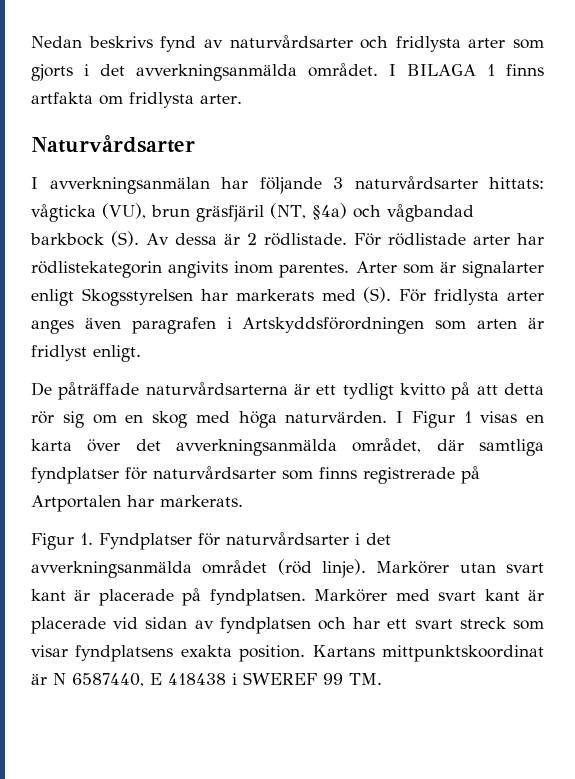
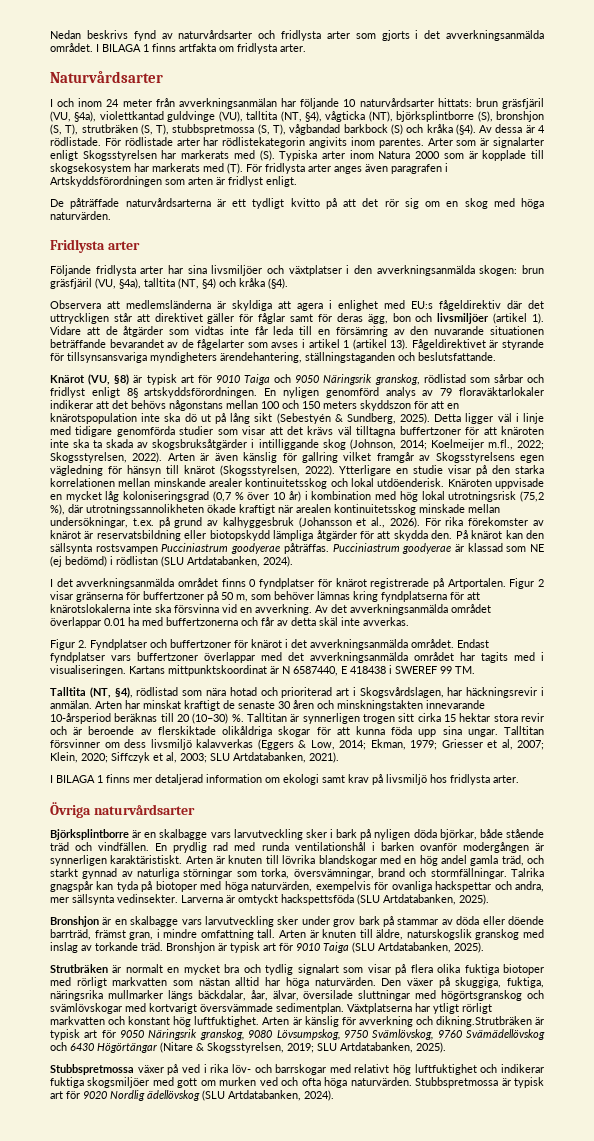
- I avverkningsanmälan har följande 3 naturvårdsarter hittats: vågticka (VU), brun gräsfjäril (NT, §4a) och vågbandad barkbock (S). Av dessa är 2 rödlistade.
+ I och inom 24 meter från avverkningsanmälan har följande 10 naturvårdsarter hittats: brun gräsfjäril (VU, §4a), violettkantad guldvinge (VU), talltita (NT, §4), vågticka (NT), björksplintborre (S), bronshjon (S, T), strutbräken (S, T), stubbspretmossa (S, T), vågbandad barkbock (S) och kråka (§4). Av dessa är 4 rödlistade.
- Arter som är signalarter enligt Skogsstyrelsen har markerats med (S). För fridlysta arter anges även paragrafen i Artskyddsförordningen som arten är fridlyst enligt.
+ Arter som är signalarter enligt Skogsstyrelsen har markerats med (S). Typiska arter inom Natura 2000 som är kopplade till skogsekosystem har markerats med (T). För fridlysta arter anges även paragrafen i Artskyddsförordningen som arten är fridlyst enligt.
- De påträffade naturvårdsarterna är ett tydligt kvitto på att detta rör sig om en skog med höga naturvärden. I Figur 1 visas en karta över det avverkningsanmälda området, där samtliga fyndplatser för naturvårdsarter som finns registrerade på Artportalen har markerats.
- Figur 1. Fyndplatser för naturvårdsarter i det avverkningsanmälda området (röd linje). Markörer utan svart kant är placerade på fyndplatsen. Markörer med svart kant är placerade vid sidan av fyndplatsen och har ett svart streck som visar fyndplatsens exakta position.
+ De påträffade naturvårdsarterna är ett tydligt kvitto på att det rör sig om en skog med höga naturvärden.
+ Fridlysta arter
+ Följande fridlysta arter har sina livsmiljöer och växtplatser i den avverkningsanmälda skogen: brun gräsfjäril (VU, §4a), talltita (NT, §4) och kråka (§4).
+ Observera att medlemsländerna är skyldiga att agera i enlighet med EU:s fågeldirektiv där det uttryckligen står att direktivet gäller för fåglar samt för deras ägg, bon och livsmiljöer (artikel 1). Vidare att de åtgärder som vidtas inte får leda till en försämring av den nuvarande situationen beträffande bevarandet av de fågelarter som avses i artikel 1 (artikel 13). Fågeldirektivet är styrande för tillsynsansvariga myndigheters ärendehantering, ställningstaganden och beslutsfattande.
+ Knärot (VU, §8) är typisk art för 9010 Taiga och 9050 Näringsrik granskog, rödlistad som sårbar och fridlyst enligt 8§ artskyddsförordningen. En nyligen genomförd analys av 79 floraväktarlokaler indikerar att det behövs någonstans mellan 100 och 150 meters skyddszon för att en knärotspopulation inte ska dö ut på lång sikt (Sebestyén & Sundberg, 2025). Detta ligger väl i linje med tidigare genomförda studier som visar att det krävs väl tilltagna buffertzoner för att knäroten inte ska ta skada av skogsbruksåtgärder i intilliggande skog (Johnson, 2014; Koelmeijer m.fl., 2022; Skogsstyrelsen, 2022). Arten är även känslig för gallring vilket framgår av Skogsstyrelsens egen vägledning för hänsyn till knärot (Skogsstyrelsen, 2022). Ytterligare en studie visar på den starka korrelationen mellan minskande arealer kontinuitetsskog och lokal utdöenderisk. Knäroten uppvisade en mycket låg koloniseringsgrad (0,7 % över 10 år) i kombination med hög lokal utrotningsrisk (75,2 %), där utrotningssannolikheten ökade kraftigt när arealen kontinuitetsskog minskade mellan undersökningar, t.ex. på grund av kalhyggesbruk (Johansson et al., 2026). För rika förekomster av knärot är reservatsbildning eller biotopskydd lämpliga åtgärder för att skydda den. På knärot kan den sällsynta rostsvampen Pucciniastrum goodyerae påträffas. Pucciniastrum goodyerae är klassad som NE (ej bedömd) i rödlistan (SLU Artdatabanken, 2024).
+ I det avverkningsanmälda området finns 0 fyndplatser för knärot registrerade på Artportalen. Figur 2 visar gränserna för buffertzoner på 50 m, som behöver lämnas kring fyndplatserna för att knärotslokalerna inte ska försvinna vid en avverkning. Av det avverkningsanmälda området överlappar 0.01 ha med buffertzonerna och får av detta skäl inte avverkas.
+ Figur 2. Fyndplatser och buffertzoner för knärot i det avverkningsanmälda området. Endast fyndplatser vars buffertzoner överlappar med det avverkningsanmälda området har tagits med i visualiseringen.
+ Talltita (NT, §4), rödlistad som nära hotad och prioriterad art i Skogsvårdslagen, har häckningsrevir i anmälan. Arten har minskat kraftigt de senaste 30 åren och minskningstakten innevarande 10-årsperiod beräknas till 20 (10–30) %. Talltitan är synnerligen trogen sitt cirka 15 hektar stora revir och är beroende av flerskiktade olikåldriga skogar för att kunna föda upp sina ungar. Talltitan försvinner om dess livsmiljö kalavverkas (Eggers & Low, 2014; Ekman, 1979; Griesser et al, 2007; Klein, 2020; Siffczyk et al, 2003; SLU Artdatabanken, 2021).
+ I BILAGA 1 finns mer detaljerad information om ekologi samt krav på livsmiljö hos fridlysta arter.
+ Övriga naturvårdsarter
+ Björksplintborre är en skalbagge vars larvutveckling sker i bark på nyligen döda björkar, både stående träd och vindfällen. En prydlig rad med runda ventilationshål i barken ovanför modergången är synnerligen karaktäristiskt. Arten är knuten till lövrika blandskogar med en hög andel gamla träd, och starkt gynnad av naturliga störningar som torka, översvämningar, brand och stormfällningar. Talrika gnagspår kan tyda på biotoper med höga naturvärden, exempelvis för ovanliga hackspettar och andra, mer sällsynta vedinsekter. Larverna är omtyckt hackspettsföda (SLU Artdatabanken, 2025).
+ Bronshjon är en skalbagge vars larvutveckling sker under grov bark på stammar av döda eller döende barrträd, främst gran, i mindre omfattning tall. Arten är knuten till äldre, naturskogslik granskog med inslag av torkande träd. Bronshjon är typisk art för 9010 Taiga (SLU Artdatabanken, 2025).
+ Strutbräken är normalt en mycket bra och tydlig signalart som visar på flera olika fuktiga biotoper med rörligt markvatten som nästan alltid har höga naturvärden. Den växer på skuggiga, fuktiga, näringsrika mullmarker längs bäckdalar, åar, älvar, översilade sluttningar med högörtsgranskog och svämlövskogar med kortvarigt översvämmade sedimentplan. Växtplatserna har ytligt rörligt markvatten och konstant hög luftfuktighet. Arten är känslig för avverkning och dikning.Strutbräken är typisk art för 9050 Näringsrik granskog, 9080 Lövsumpskog, 9750 Svämlövskog, 9760 Svämädellövskog och 6430 Högörtängar (Nitare & Skogsstyrelsen, 2019; SLU Artdatabanken, 2025).
+ Stubbspretmossa växer på ved i rika löv- och barrskogar med relativt hög luftfuktighet och indikerar fuktiga skogsmiljöer med gott om murken ved och ofta höga naturvärden. Stubbspretmossa är typisk art för 9020 Nordlig ädellövskog (SLU Artdatabanken, 2024).

